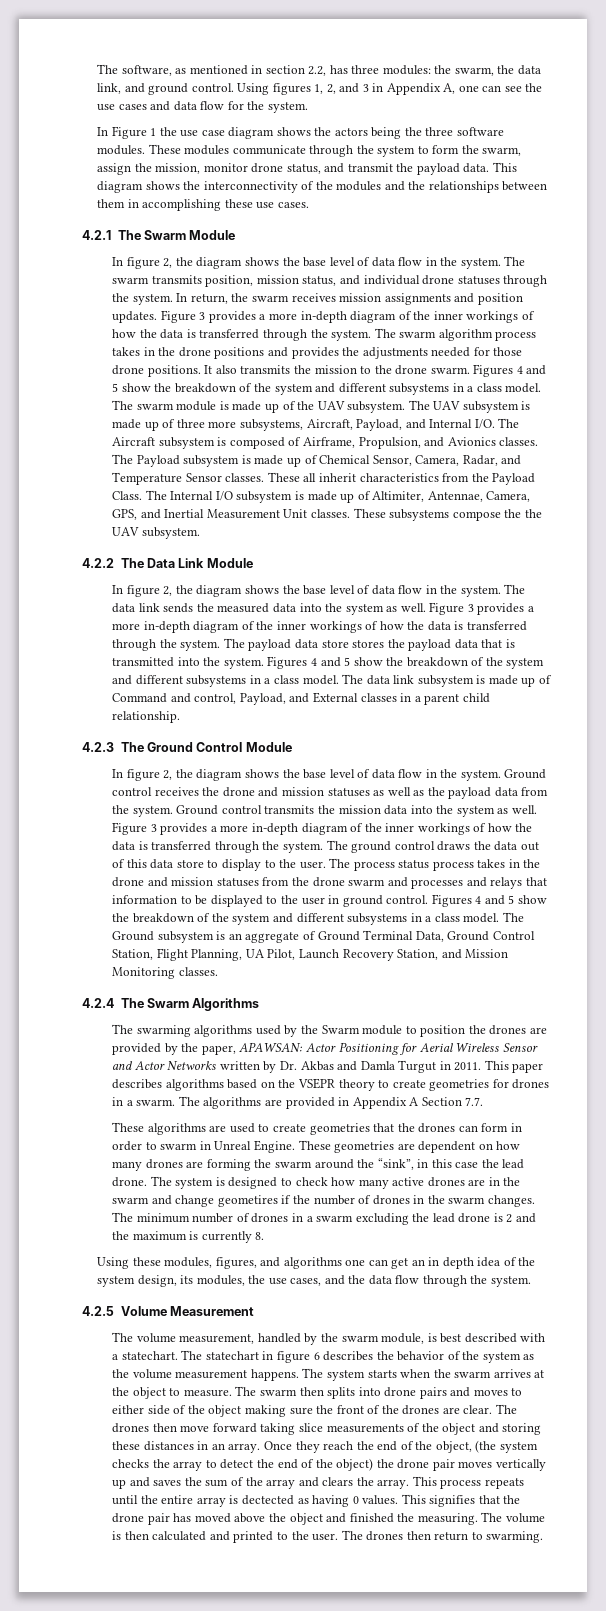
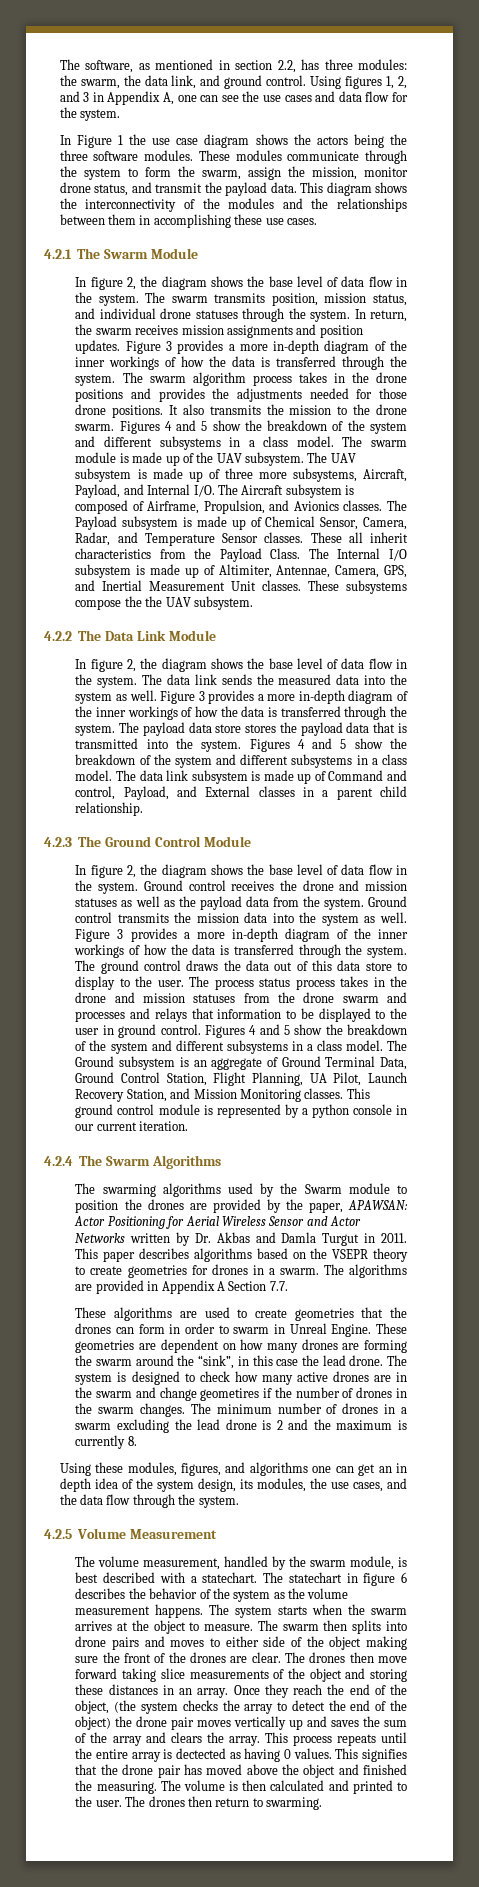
+ This ground control module is represented by a python console in our current iteration.

